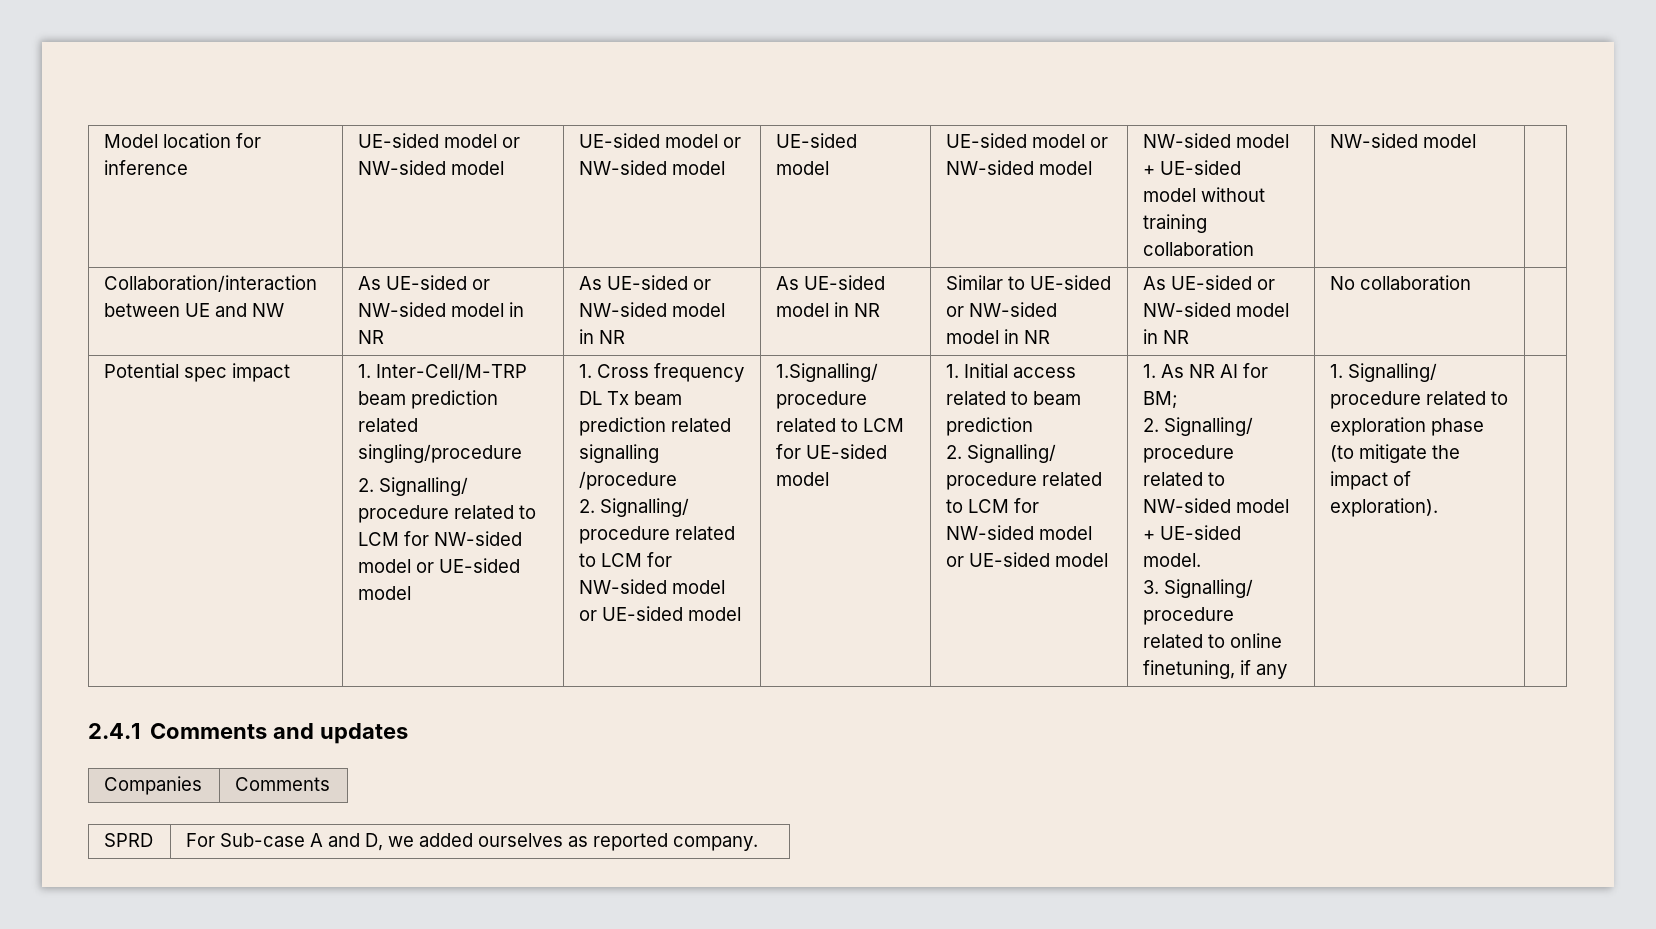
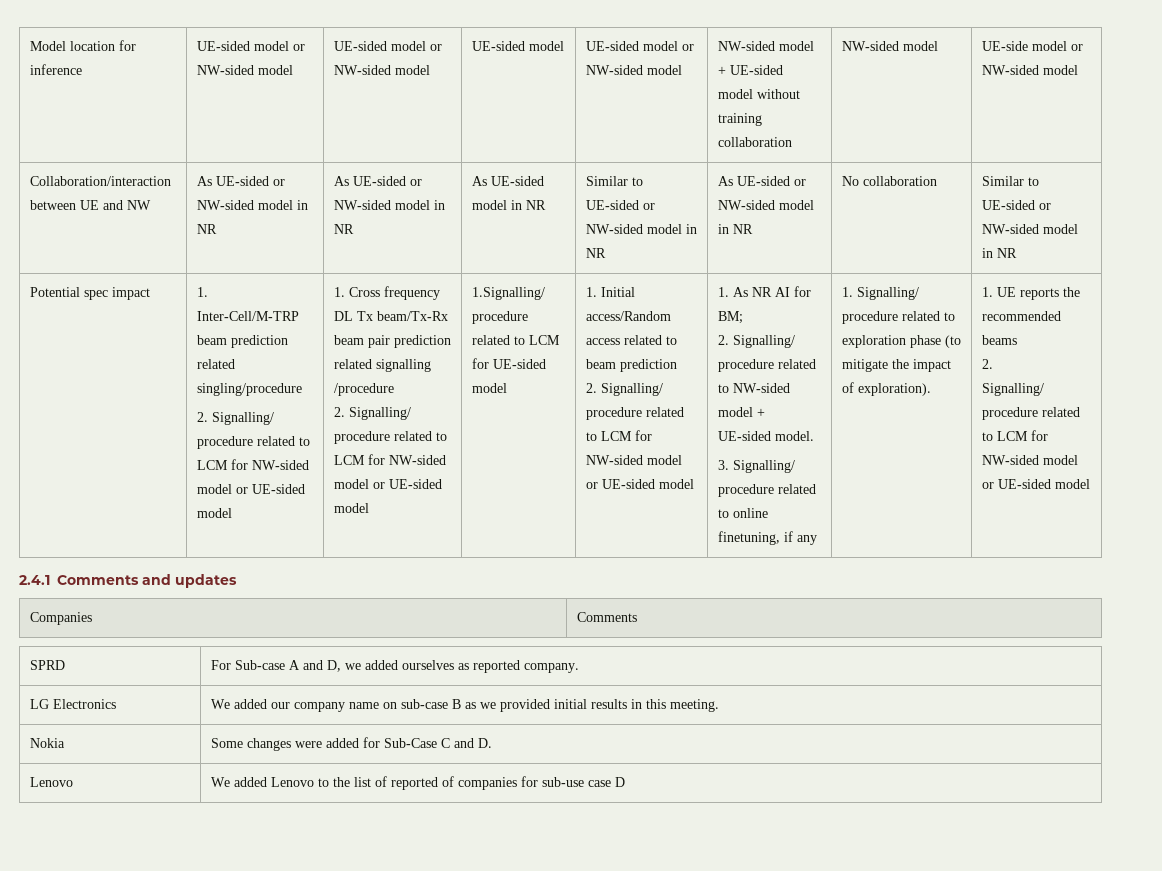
- Model location for inference | UE-sided model or NW-sided model | UE-sided model or NW-sided model | UE-sided model | UE-sided model or NW-sided model | NW-sided model + UE-sided model without training collaboration | NW-sided model |
+ Model location for inference | UE-sided model or NW-sided model | UE-sided model or NW-sided model | UE-sided model | UE-sided model or NW-sided model | NW-sided model + UE-sided model without training collaboration | NW-sided model | UE-side model or NW-sided model
- No collaboration
+ No collaboration | Similar to UE-sided or NW-sided model in NR
- 1. Cross frequency DL Tx beam prediction related signalling /procedure
+ 1. Cross frequency DL Tx beam/Tx-Rx beam pair prediction related signalling /procedure
- 1. Initial access related to beam prediction
+ 1. Initial access/Random access related to beam prediction
+ 1. UE reports the recommended beams
+ 2.
+ Signalling/ procedure related to LCM for NW-sided model or UE-sided model
+ LG Electronics | We added our company name on sub-case B as we provided initial results in this meeting.
+ Nokia | Some changes were added for Sub-Case C and D.
+ Lenovo | We added Lenovo to the list of reported of companies for sub-use case D

